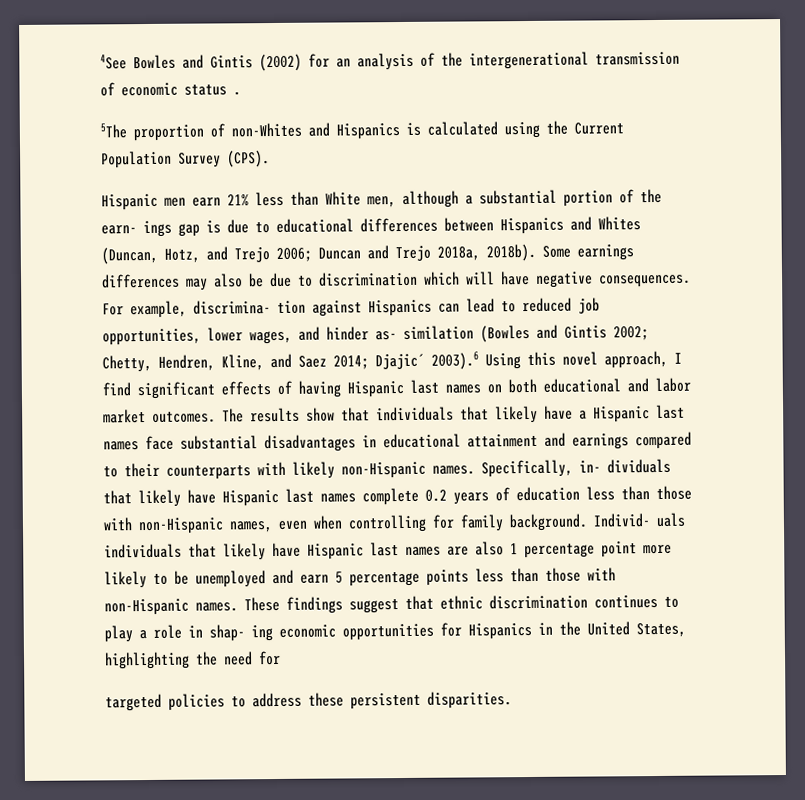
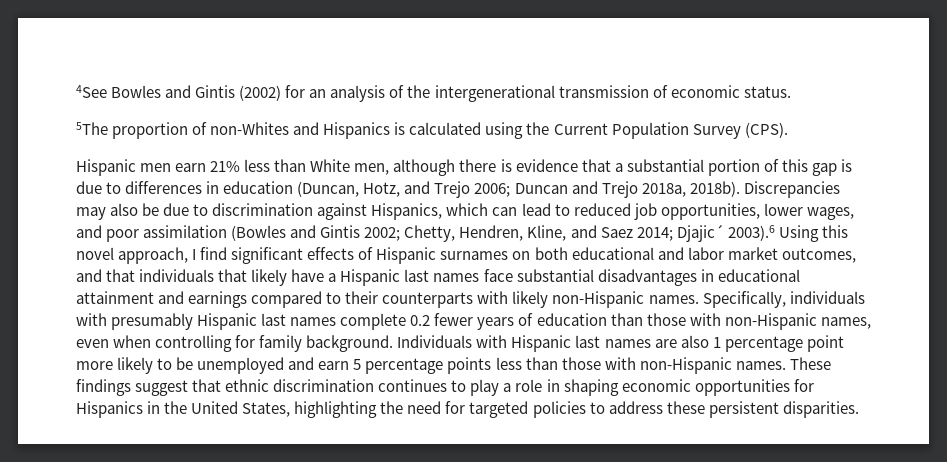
- 4See Bowles and Gintis (2002) for an analysis of the intergenerational transmission of economic status .
+ 4See Bowles and Gintis (2002) for an analysis of the intergenerational transmission of economic status.
- Hispanic men earn 21% less than White men, although a substantial portion of the earn- ings gap is due to educational differences between Hispanics and Whites (Duncan, Hotz, and Trejo 2006; Duncan and Trejo 2018a, 2018b).
+ Hispanic men earn 21% less than White men, although there is evidence that a substantial portion of this gap is due to differences in education (Duncan, Hotz, and Trejo 2006; Duncan and Trejo 2018a, 2018b).
- Some earnings differences may also be due to discrimination which will have negative consequences. For example, discrimina- tion against Hispanics can lead to reduced job opportunities, lower wages, and hinder as- similation (Bowles and Gintis 2002;
+ Discrepancies may also be due to discrimination against Hispanics, which can lead to reduced job opportunities, lower wages, and poor assimilation (Bowles and Gintis 2002;
- Djajic´ 2003).6 Using this novel approach, I find significant effects of having Hispanic last names on both educational and labor market outcomes. The results show that individuals that likely have a Hispanic last names face substantial disadvantages in educational attainment and earnings compared to their counterparts with likely non-Hispanic names.
+ Djajic´ 2003).6 Using this novel approach, I find significant effects of Hispanic surnames on both educational and labor market outcomes, and that individuals that likely have a Hispanic last names face substantial disadvantages in educational attainment and earnings compared to their counterparts with likely non-Hispanic names.
- Specifically, in- dividuals that likely have Hispanic last names complete 0.2 years of education less than those with non-Hispanic names, even when controlling for family background.
+ Specifically, individuals with presumably Hispanic last names complete 0.2 fewer years of education than those with non-Hispanic names, even when controlling for family background.
- Individ- uals individuals that likely have Hispanic last names are also 1 percentage point more likely to be unemployed and earn 5 percentage points less than those with non-Hispanic names.
+ Individuals with Hispanic last names are also 1 percentage point more likely to be unemployed and earn 5 percentage points less than those with non-Hispanic names.
- These findings suggest that ethnic discrimination continues to play a role in shap- ing economic opportunities for Hispanics in the United States, highlighting the need for
- targeted policies to address these persistent disparities.
+ These findings suggest that ethnic discrimination continues to play a role in shaping economic opportunities for Hispanics in the United States, highlighting the need for targeted policies to address these persistent disparities.

